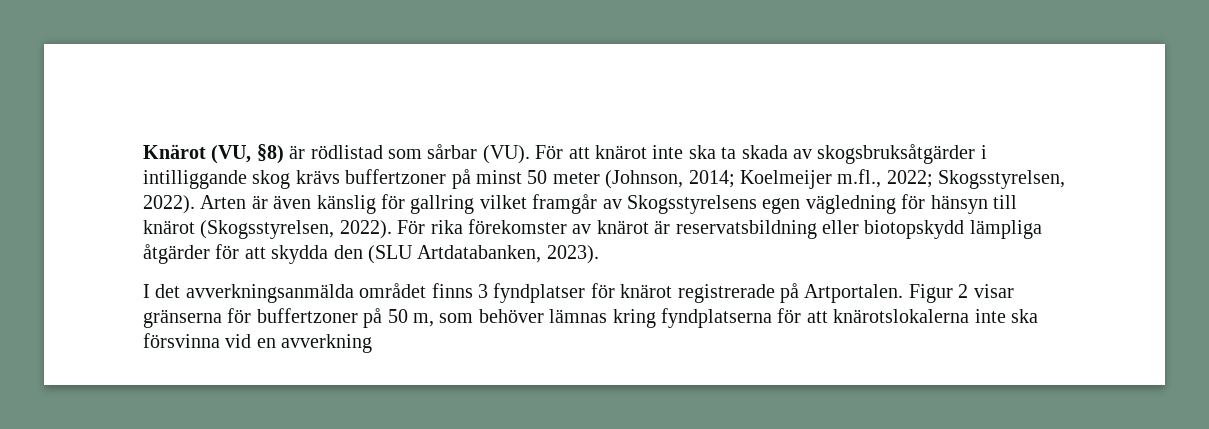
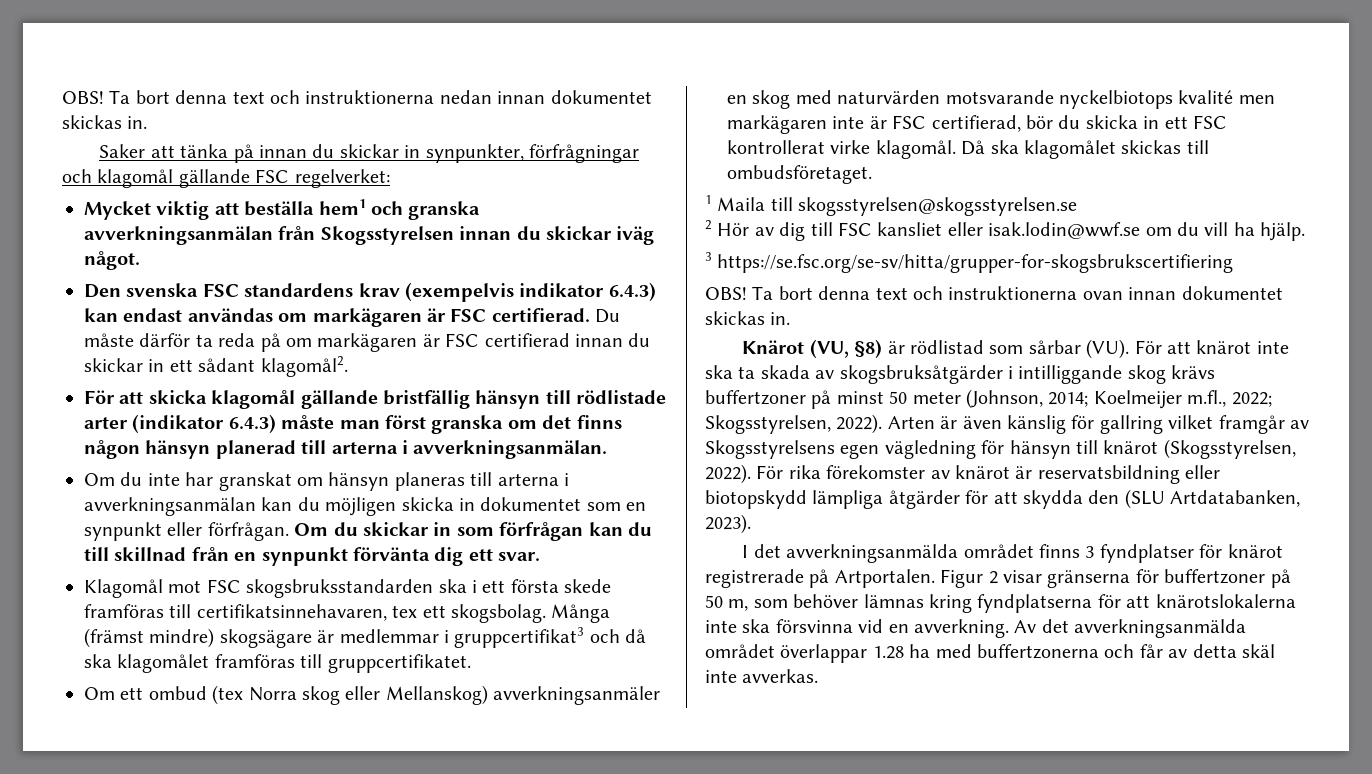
+ OBS! Ta bort denna text och instruktionerna nedan innan dokumentet skickas in.
+ Saker att tänka på innan du skickar in synpunkter, förfrågningar och klagomål gällande FSC regelverket:
+ Mycket viktig att beställa hem1 och granska avverkningsanmälan från Skogsstyrelsen innan du skickar iväg något.
+ Den svenska FSC standardens krav (exempelvis indikator 6.4.3) kan endast användas om markägaren är FSC certifierad. Du måste därför ta reda på om markägaren är FSC certifierad innan du skickar in ett sådant klagomål2.
+ För att skicka klagomål gällande bristfällig hänsyn till rödlistade arter (indikator 6.4.3) måste man först granska om det finns någon hänsyn planerad till arterna i avverkningsanmälan.
+ Om du inte har granskat om hänsyn planeras till arterna i avverkningsanmälan kan du möjligen skicka in dokumentet som en synpunkt eller förfrågan. Om du skickar in som förfrågan kan du till skillnad från en synpunkt förvänta dig ett svar.
+ Klagomål mot FSC skogsbruksstandarden ska i ett första skede framföras till certifikatsinnehavaren, tex ett skogsbolag. Många (främst mindre) skogsägare är medlemmar i gruppcertifikat3 och då ska klagomålet framföras till gruppcertifikatet.
+ Om ett ombud (tex Norra skog eller Mellanskog) avverkningsanmäler en skog med naturvärden motsvarande nyckelbiotops kvalité men markägaren inte är FSC certifierad, bör du skicka in ett FSC kontrollerat virke klagomål. Då ska klagomålet skickas till ombudsföretaget.
+ 1 Maila till skogsstyrelsen@skogsstyrelsen.se
+ 2 Hör av dig till FSC kansliet eller isak.lodin@wwf.se om du vill ha hjälp.
+ 3 https://se.fsc.org/se-sv/hitta/grupper-for-skogsbrukscertifiering
+ OBS! Ta bort denna text och instruktionerna ovan innan dokumentet skickas in.
- Figur 2 visar gränserna för buffertzoner på 50 m, som behöver lämnas kring fyndplatserna för att knärotslokalerna inte ska försvinna vid en avverkning
+ Figur 2 visar gränserna för buffertzoner på 50 m, som behöver lämnas kring fyndplatserna för att knärotslokalerna inte ska försvinna vid en avverkning. Av det avverkningsanmälda området överlappar 1.28 ha med buffertzonerna och får av detta skäl inte avverkas.

